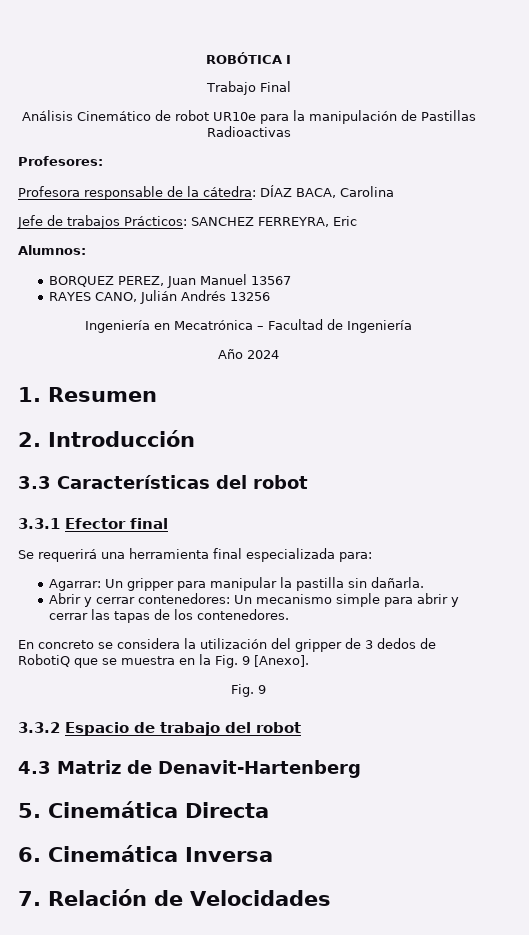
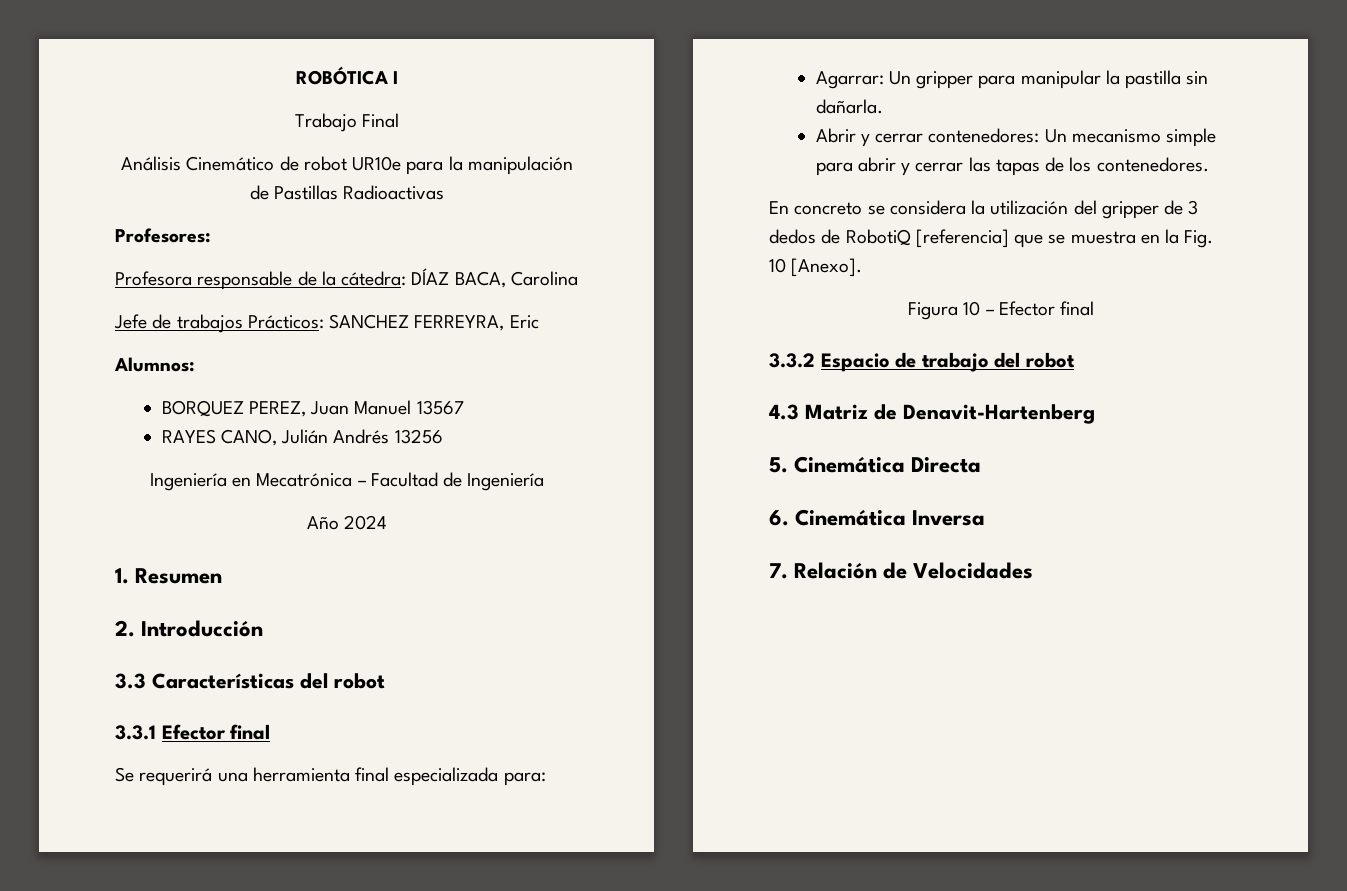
- En concreto se considera la utilización del gripper de 3 dedos de RobotiQ que se muestra en la Fig. 9 [Anexo].
- Fig. 9
+ En concreto se considera la utilización del gripper de 3 dedos de RobotiQ [referencia] que se muestra en la Fig. 10 [Anexo].
+ Figura 10 – Efector final

